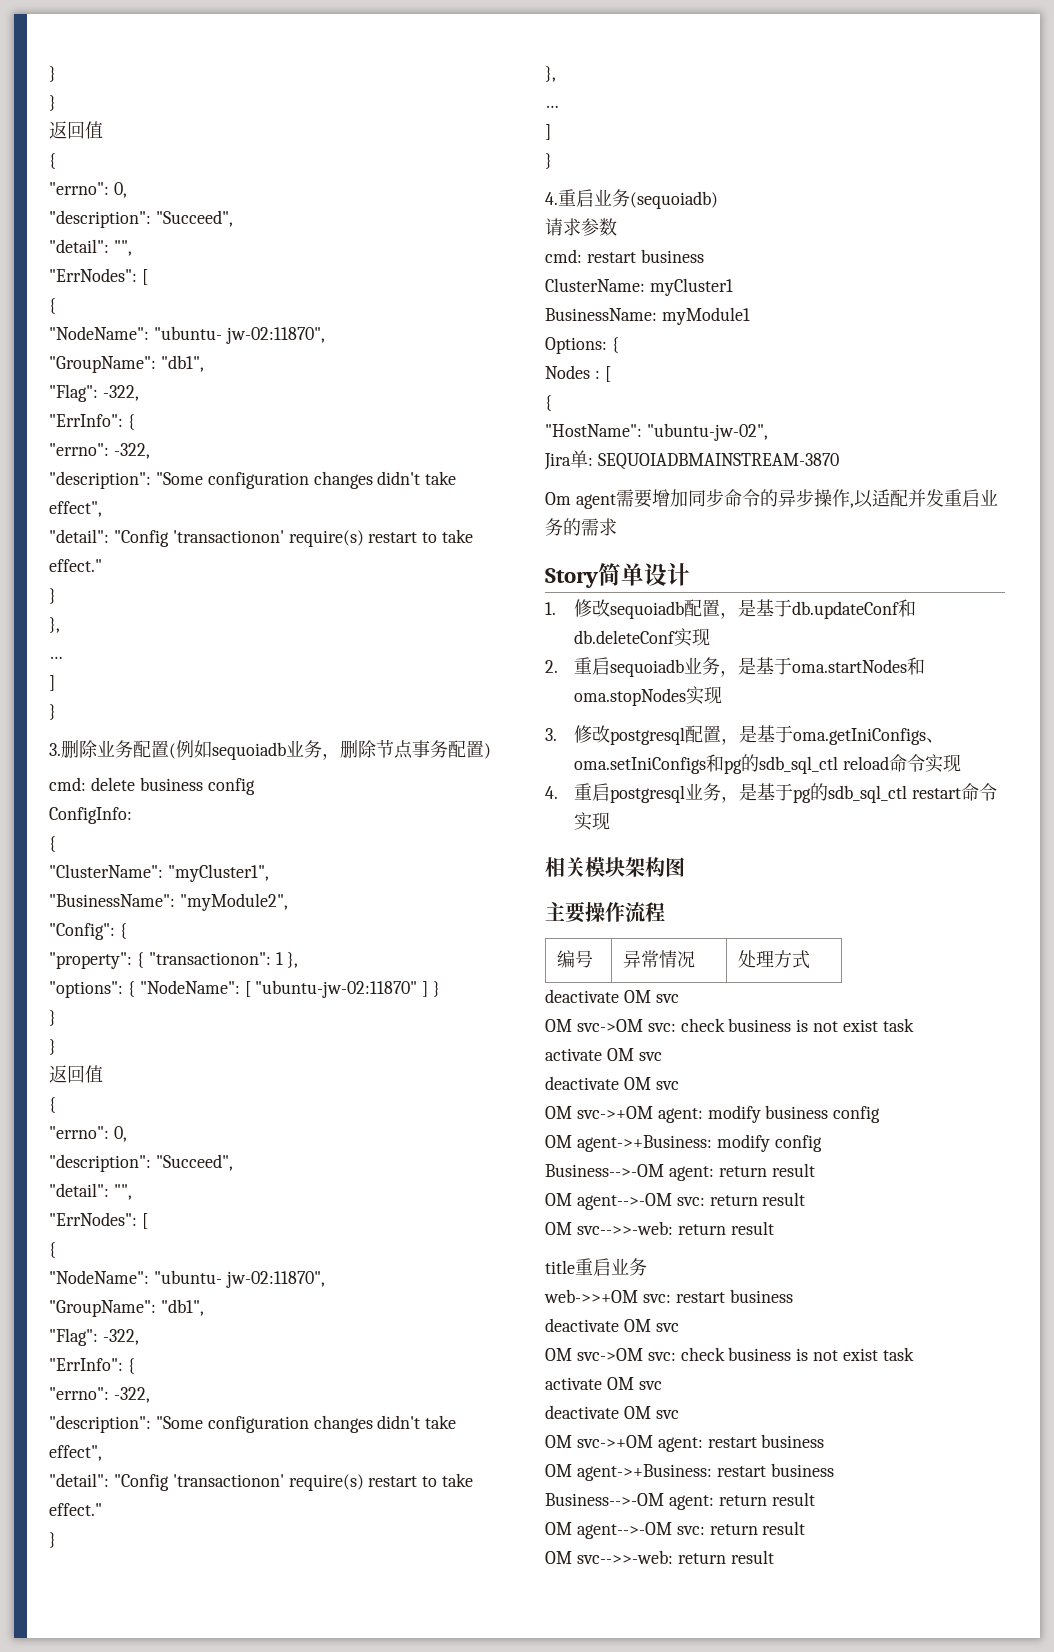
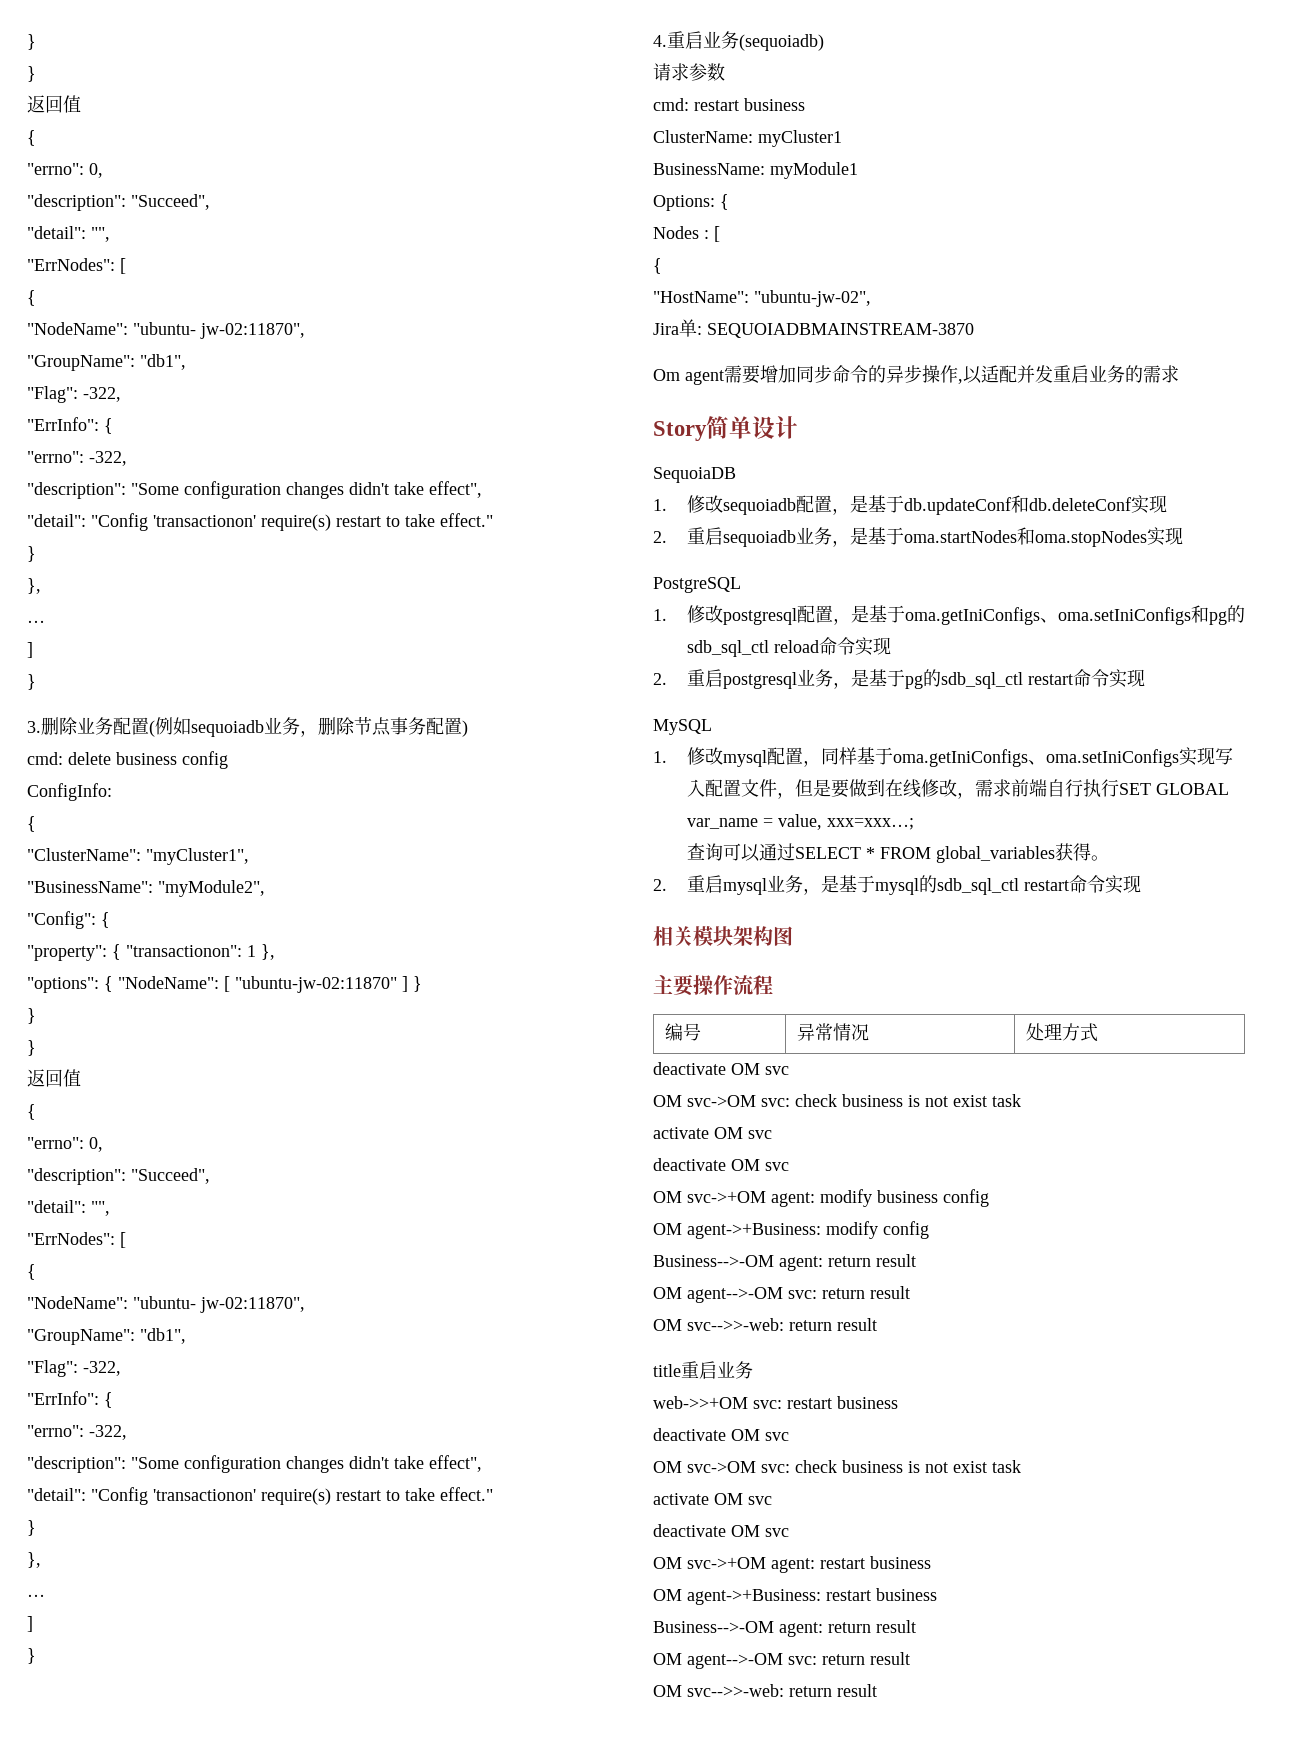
+ SequoiaDB
- 3.修改postgresql配置，是基于oma.getIniConfigs、oma.setIniConfigs和pg的sdb_sql_ctl reload命令实现
+ PostgreSQL
+ 1.修改postgresql配置，是基于oma.getIniConfigs、oma.setIniConfigs和pg的sdb_sql_ctl reload命令实现
- 4.重启postgresql业务，是基于pg的sdb_sql_ctl restart命令实现
+ 2.重启postgresql业务，是基于pg的sdb_sql_ctl restart命令实现
+ MySQL
+ 1.修改mysql配置，同样基于oma.getIniConfigs、oma.setIniConfigs实现写入配置文件，但是要做到在线修改，需求前端自行执行SET GLOBAL var_name = value, xxx=xxx…;
+ 查询可以通过SELECT * FROM global_variables获得。
+ 2.重启mysql业务，是基于mysql的sdb_sql_ctl restart命令实现

